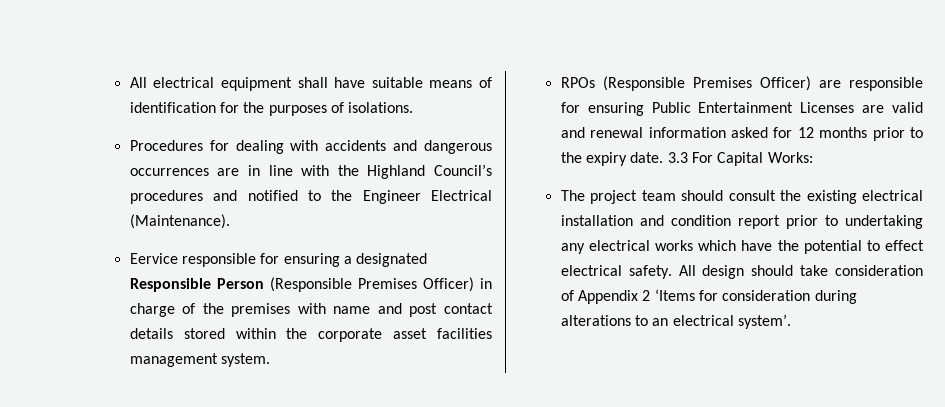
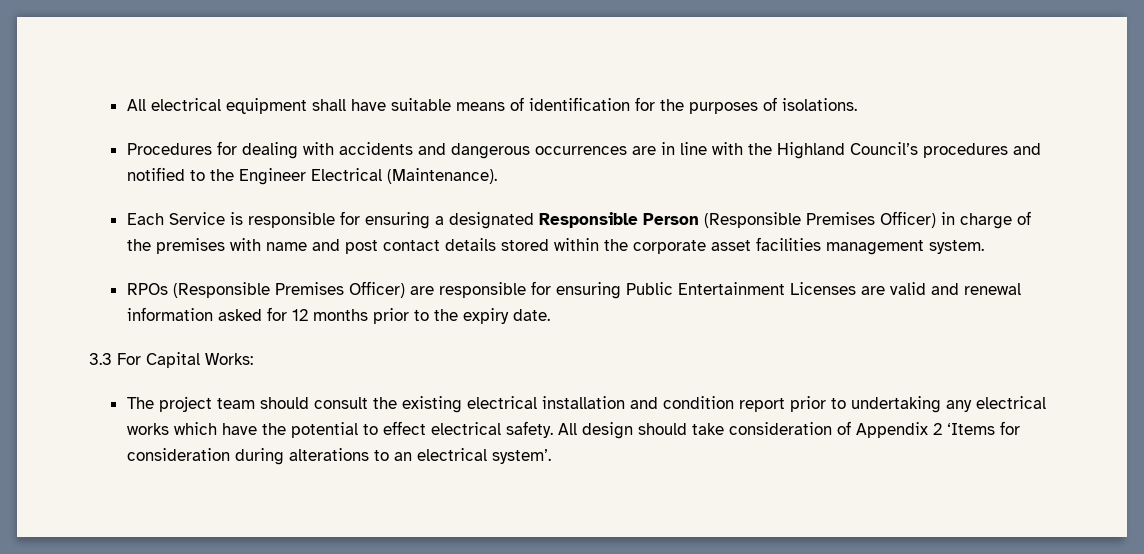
- Eervice responsible for ensuring a designated Responsible Person (Responsible Premises Officer) in charge of the premises with name and post contact details stored within the corporate asset facilities management system.
+ Each Service is responsible for ensuring a designated Responsible Person (Responsible Premises Officer) in charge of the premises with name and post contact details stored within the corporate asset facilities management system.
- RPOs (Responsible Premises Officer) are responsible for ensuring Public Entertainment Licenses are valid and renewal information asked for 12 months prior to the expiry date. 3.3 For Capital Works:
+ RPOs (Responsible Premises Officer) are responsible for ensuring Public Entertainment Licenses are valid and renewal information asked for 12 months prior to the expiry date.
+ 3.3 For Capital Works:

